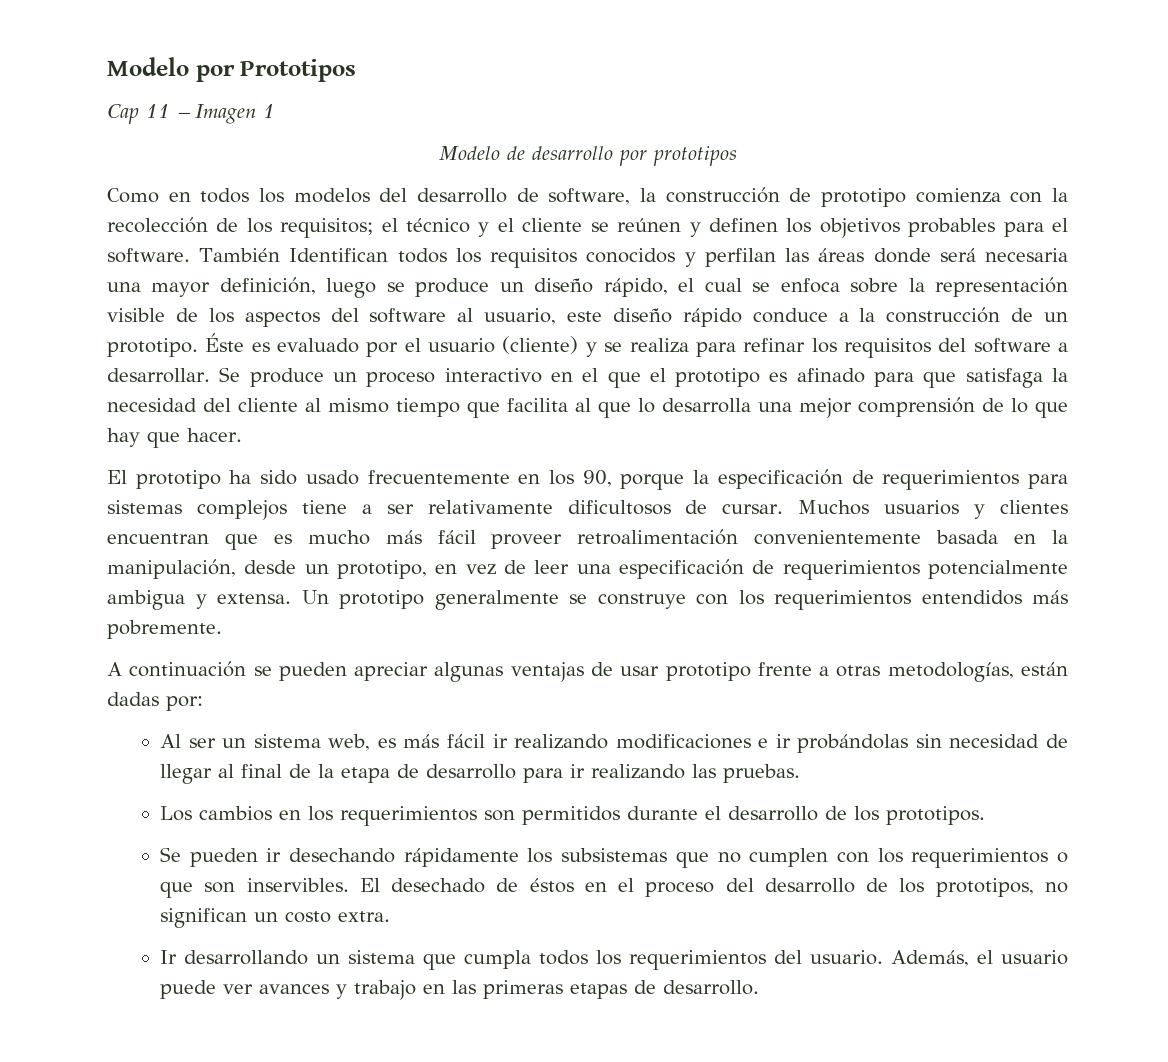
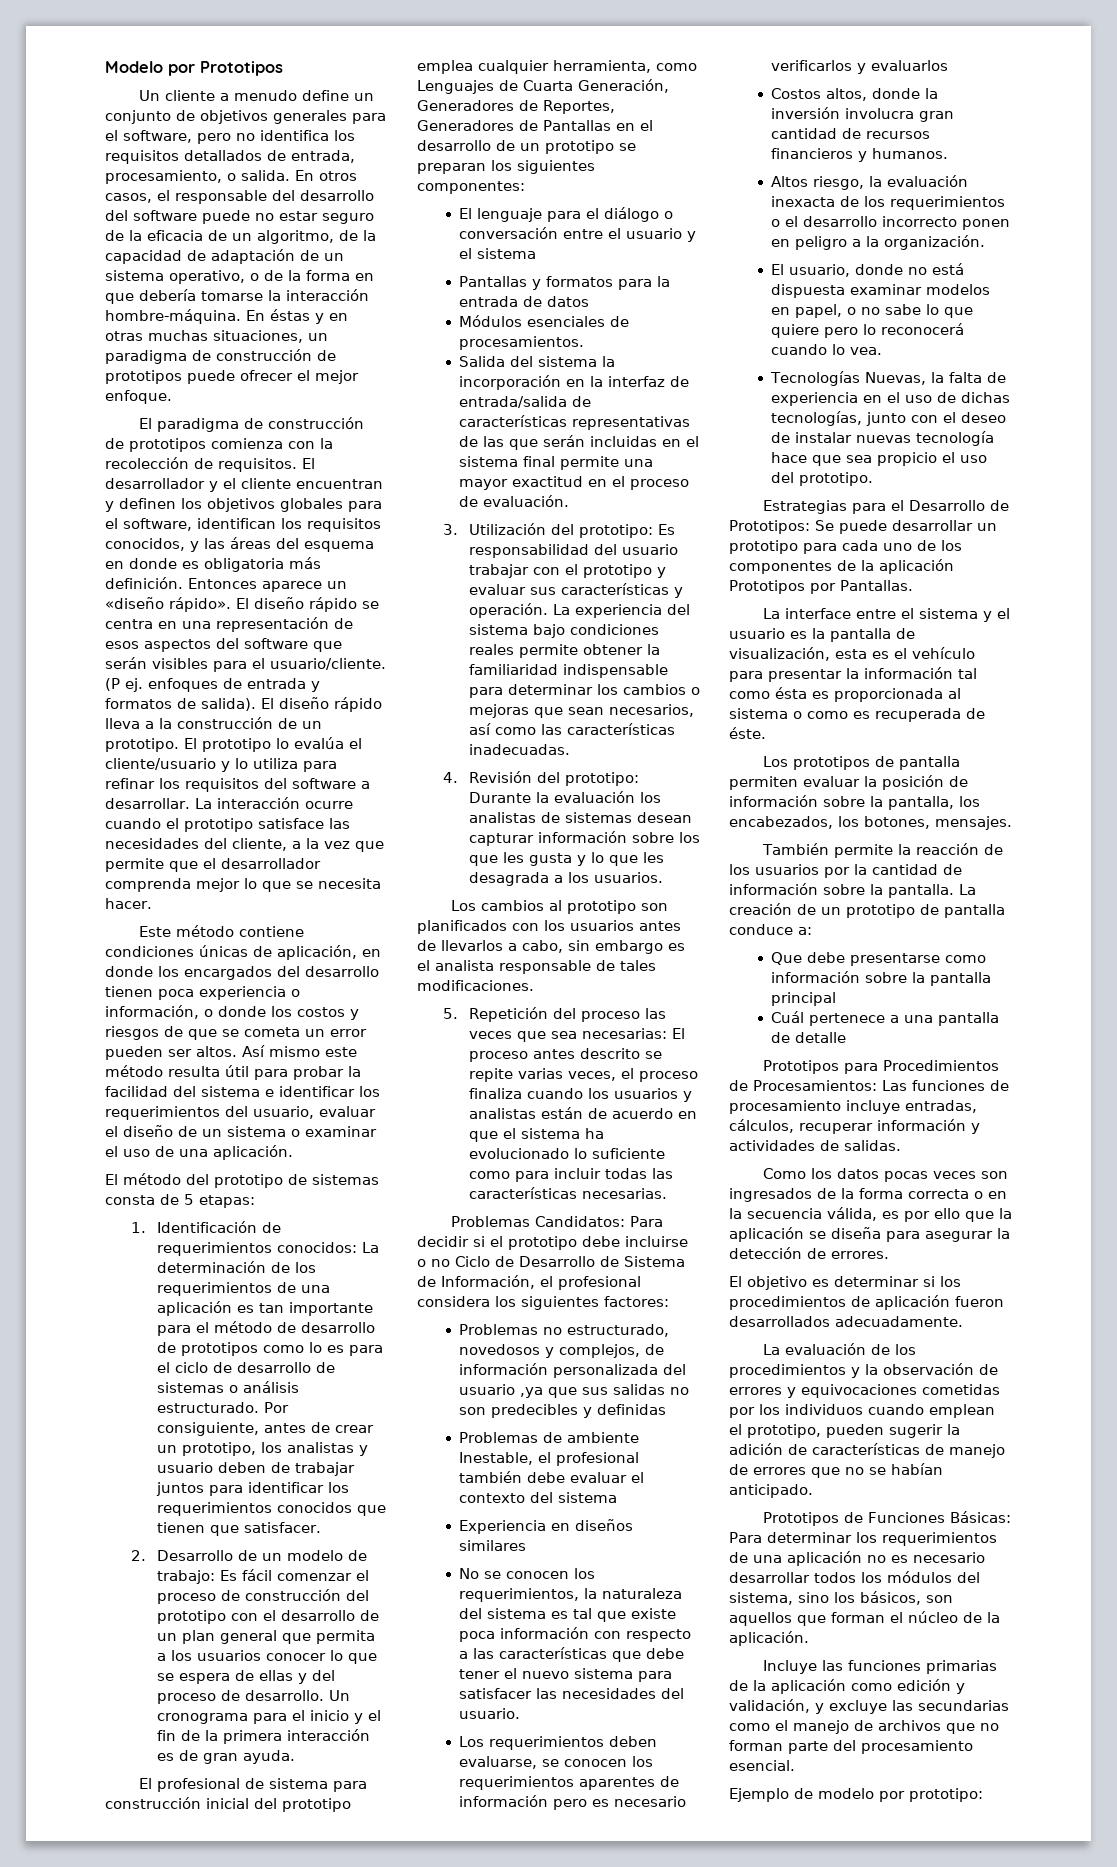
- Cap 11 – Imagen 1
- Modelo de desarrollo por prototipos
- Como en todos los modelos del desarrollo de software, la construcción de prototipo comienza con la recolección de los requisitos; el técnico y el cliente se reúnen y definen los objetivos probables para el software. También Identifican todos los requisitos conocidos y perfilan las áreas donde será necesaria una mayor definición, luego se produce un diseño rápido, el cual se enfoca sobre la representación visible de los aspectos del software al usuario, este diseño rápido conduce a la construcción de un prototipo.
+ Un cliente a menudo define un conjunto de objetivos generales para el software, pero no identifica los requisitos detallados de entrada, procesamiento, o salida. En otros casos, el responsable del desarrollo del software puede no estar seguro de la eficacia de un algoritmo, de la capacidad de adaptación de un sistema operativo, o de la forma en que debería tomarse la interacción hombre-máquina. En éstas y en otras muchas situaciones, un paradigma de construcción de prototipos puede ofrecer el mejor enfoque.
+ El paradigma de construcción de prototipos comienza con la recolección de requisitos. El desarrollador y el cliente encuentran y definen los objetivos globales para el software, identifican los requisitos conocidos, y las áreas del esquema en donde es obligatoria más definición. Entonces aparece un «diseño rápido». El diseño rápido se centra en una representación de esos aspectos del software que serán visibles para el usuario/cliente. (P ej. enfoques de entrada y formatos de salida). El diseño rápido lleva a la construcción de un prototipo.
- Éste es evaluado por el usuario (cliente) y se realiza para refinar los requisitos del software a desarrollar.
+ El prototipo lo evalúa el cliente/usuario y lo utiliza para refinar los requisitos del software a desarrollar.
- Se produce un proceso interactivo en el que el prototipo es afinado para que satisfaga la necesidad del cliente al mismo tiempo que facilita al que lo desarrolla una mejor comprensión de lo que hay que hacer.
- El prototipo ha sido usado frecuentemente en los 90, porque la especificación de requerimientos para sistemas complejos tiene a ser relativamente dificultosos de cursar. Muchos usuarios y clientes encuentran que es mucho más fácil proveer retroalimentación convenientemente basada en la manipulación, desde un prototipo, en vez de leer una especificación de requerimientos potencialmente ambigua y extensa. Un prototipo generalmente se construye con los requerimientos entendidos más pobremente.
- A continuación se pueden apreciar algunas ventajas de usar prototipo frente a otras metodologías, están dadas por:
- Al ser un sistema web, es más fácil ir realizando modificaciones e ir probándolas sin necesidad de llegar al final de la etapa de desarrollo para ir realizando las pruebas.
- Los cambios en los requerimientos son permitidos durante el desarrollo de los prototipos.
- Se pueden ir desechando rápidamente los subsistemas que no cumplen con los requerimientos o que son inservibles. El desechado de éstos en el proceso del desarrollo de los prototipos, no significan un costo extra.
- Ir desarrollando un sistema que cumpla todos los requerimientos del usuario. Además, el usuario puede ver avances y trabajo en las primeras etapas de desarrollo.
+ La interacción ocurre cuando el prototipo satisface las necesidades del cliente, a la vez que permite que el desarrollador comprenda mejor lo que se necesita hacer.
+ Este método contiene condiciones únicas de aplicación, en donde los encargados del desarrollo tienen poca experiencia o información, o donde los costos y riesgos de que se cometa un error pueden ser altos. Así mismo este método resulta útil para probar la facilidad del sistema e identificar los requerimientos del usuario, evaluar el diseño de un sistema o examinar el uso de una aplicación.
+ El método del prototipo de sistemas consta de 5 etapas:
+ 1. Identificación de requerimientos conocidos: La determinación de los requerimientos de una aplicación es tan importante para el método de desarrollo de prototipos como lo es para el ciclo de desarrollo de sistemas o análisis estructurado. Por consiguiente, antes de crear un prototipo, los analistas y usuario deben de trabajar juntos para identificar los requerimientos conocidos que tienen que satisfacer.
+ 2. Desarrollo de un modelo de trabajo: Es fácil comenzar el proceso de construcción del prototipo con el desarrollo de un plan general que permita a los usuarios conocer lo que se espera de ellas y del proceso de desarrollo. Un cronograma para el inicio y el fin de la primera interacción es de gran ayuda.
+ El profesional de sistema para construcción inicial del prototipo emplea cualquier herramienta, como Lenguajes de Cuarta Generación, Generadores de Reportes, Generadores de Pantallas en el desarrollo de un prototipo se preparan los siguientes componentes:
+ El lenguaje para el diálogo o conversación entre el usuario y el sistema
+ Pantallas y formatos para la entrada de datos
+ Módulos esenciales de procesamientos.
+ Salida del sistema la incorporación en la interfaz de entrada/salida de características representativas de las que serán incluidas en el sistema final permite una mayor exactitud en el proceso de evaluación.
+ 3. Utilización del prototipo: Es responsabilidad del usuario trabajar con el prototipo y evaluar sus características y operación. La experiencia del sistema bajo condiciones reales permite obtener la familiaridad indispensable para determinar los cambios o mejoras que sean necesarios, así como las características inadecuadas.
+ 4. Revisión del prototipo: Durante la evaluación los analistas de sistemas desean capturar información sobre los que les gusta y lo que les desagrada a los usuarios.
+ Los cambios al prototipo son planificados con los usuarios antes de llevarlos a cabo, sin embargo es el analista responsable de tales modificaciones.
+ 5. Repetición del proceso las veces que sea necesarias: El proceso antes descrito se repite varias veces, el proceso finaliza cuando los usuarios y analistas están de acuerdo en que el sistema ha evolucionado lo suficiente como para incluir todas las características necesarias.
+ Problemas Candidatos: Para decidir si el prototipo debe incluirse o no Ciclo de Desarrollo de Sistema de Información, el profesional considera los siguientes factores:
+ Problemas no estructurado, novedosos y complejos, de información personalizada del usuario ,ya que sus salidas no son predecibles y definidas
+ Problemas de ambiente Inestable, el profesional también debe evaluar el contexto del sistema
+ Experiencia en diseños similares
+ No se conocen los requerimientos, la naturaleza del sistema es tal que existe poca información con respecto a las características que debe tener el nuevo sistema para satisfacer las necesidades del usuario.
+ Los requerimientos deben evaluarse, se conocen los requerimientos aparentes de información pero es necesario verificarlos y evaluarlos
+ Costos altos, donde la inversión involucra gran cantidad de recursos financieros y humanos.
+ Altos riesgo, la evaluación inexacta de los requerimientos o el desarrollo incorrecto ponen en peligro a la organización.
+ El usuario, donde no está dispuesta examinar modelos en papel, o no sabe lo que quiere pero lo reconocerá cuando lo vea.
+ Tecnologías Nuevas, la falta de experiencia en el uso de dichas tecnologías, junto con el deseo de instalar nuevas tecnología hace que sea propicio el uso del prototipo.
+ Estrategias para el Desarrollo de Prototipos: Se puede desarrollar un prototipo para cada uno de los componentes de la aplicación Prototipos por Pantallas.
+ La interface entre el sistema y el usuario es la pantalla de visualización, esta es el vehículo para presentar la información tal como ésta es proporcionada al sistema o como es recuperada de éste.
+ Los prototipos de pantalla permiten evaluar la posición de información sobre la pantalla, los encabezados, los botones, mensajes.
+ También permite la reacción de los usuarios por la cantidad de información sobre la pantalla. La creación de un prototipo de pantalla conduce a:
+ Que debe presentarse como información sobre la pantalla principal
+ Cuál pertenece a una pantalla de detalle
+ Prototipos para Procedimientos de Procesamientos: Las funciones de procesamiento incluye entradas, cálculos, recuperar información y actividades de salidas.
+ Como los datos pocas veces son ingresados de la forma correcta o en la secuencia válida, es por ello que la aplicación se diseña para asegurar la detección de errores.
+ El objetivo es determinar si los procedimientos de aplicación fueron desarrollados adecuadamente.
+ La evaluación de los procedimientos y la observación de errores y equivocaciones cometidas por los individuos cuando emplean el prototipo, pueden sugerir la adición de características de manejo de errores que no se habían anticipado.
+ Prototipos de Funciones Básicas: Para determinar los requerimientos de una aplicación no es necesario desarrollar todos los módulos del sistema, sino los básicos, son aquellos que forman el núcleo de la aplicación.
+ Incluye las funciones primarias de la aplicación como edición y validación, y excluye las secundarias como el manejo de archivos que no forman parte del procesamiento esencial.
+ Ejemplo de modelo por prototipo:

